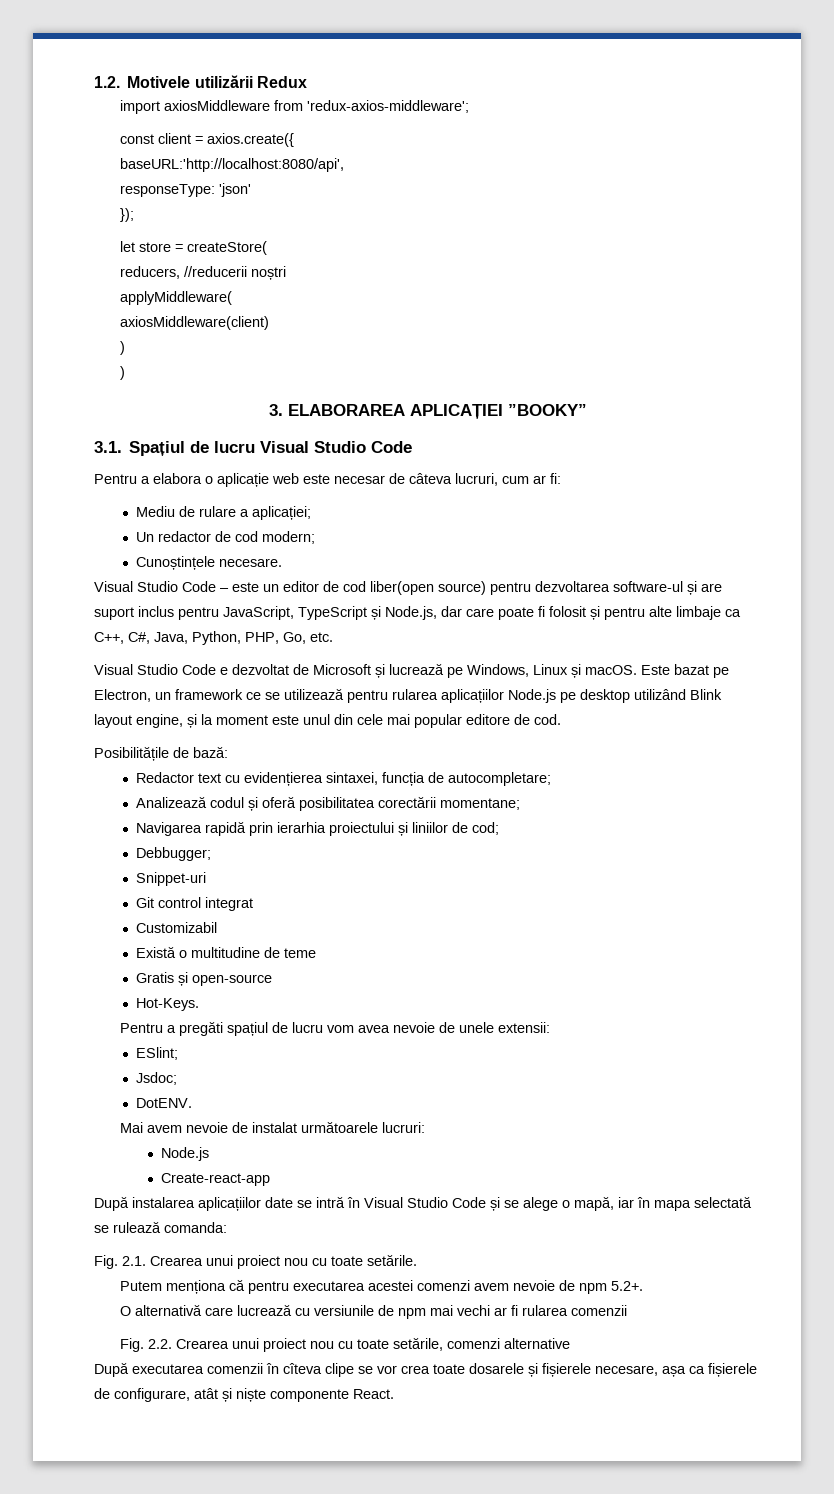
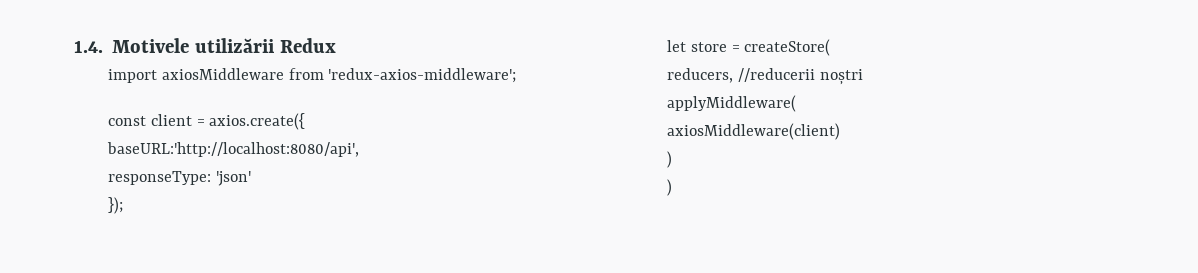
- 1.2. Motivele utilizării Redux
+ 1.4. Motivele utilizării Redux
- 3. ELABORAREA APLICAȚIEI ”BOOKY”
- 3.1. Spațiul de lucru Visual Studio Code
- Pentru a elabora o aplicație web este necesar de câteva lucruri, cum ar fi:
- Mediu de rulare a aplicației;
- Un redactor de cod modern;
- Cunoștințele necesare.
- Visual Studio Code – este un editor de cod liber(open source) pentru dezvoltarea software-ul și are suport inclus pentru JavaScript, TypeScript și Node.js, dar care poate fi folosit și pentru alte limbaje ca C++, C#, Java, Python, PHP, Go, etc.
- Visual Studio Code e dezvoltat de Microsoft și lucrează pe Windows, Linux și macOS. Este bazat pe Electron, un framework ce se utilizează pentru rularea aplicațiilor Node.js pe desktop utilizând Blink layout engine, și la moment este unul din cele mai popular editore de cod.
- Posibilitățile de bază:
- Redactor text cu evidențierea sintaxei, funcția de autocompletare;
- Analizează codul și oferă posibilitatea corectării momentane;
- Navigarea rapidă prin ierarhia proiectului și liniilor de cod;
- Debbugger;
- Snippet-uri
- Git control integrat
- Customizabil
- Există o multitudine de teme
- Gratis și open-source
- Hot-Keys.
- Pentru a pregăti spațiul de lucru vom avea nevoie de unele extensii:
- ESlint;
- Jsdoc;
- DotENV.
- Mai avem nevoie de instalat următoarele lucruri:
- Node.js
- Create-react-app
- După instalarea aplicațiilor date se intră în Visual Studio Code și se alege o mapă, iar în mapa selectată se rulează comanda:
- Fig. 2.1. Crearea unui proiect nou cu toate setările.
- Putem menționa că pentru executarea acestei comenzi avem nevoie de npm 5.2+.
- O alternativă care lucrează cu versiunile de npm mai vechi ar fi rularea comenzii
- Fig. 2.2. Crearea unui proiect nou cu toate setările, comenzi alternative
- După executarea comenzii în cîteva clipe se vor crea toate dosarele și fișierele necesare, așa ca fișierele de configurare, atât și niște componente React.

